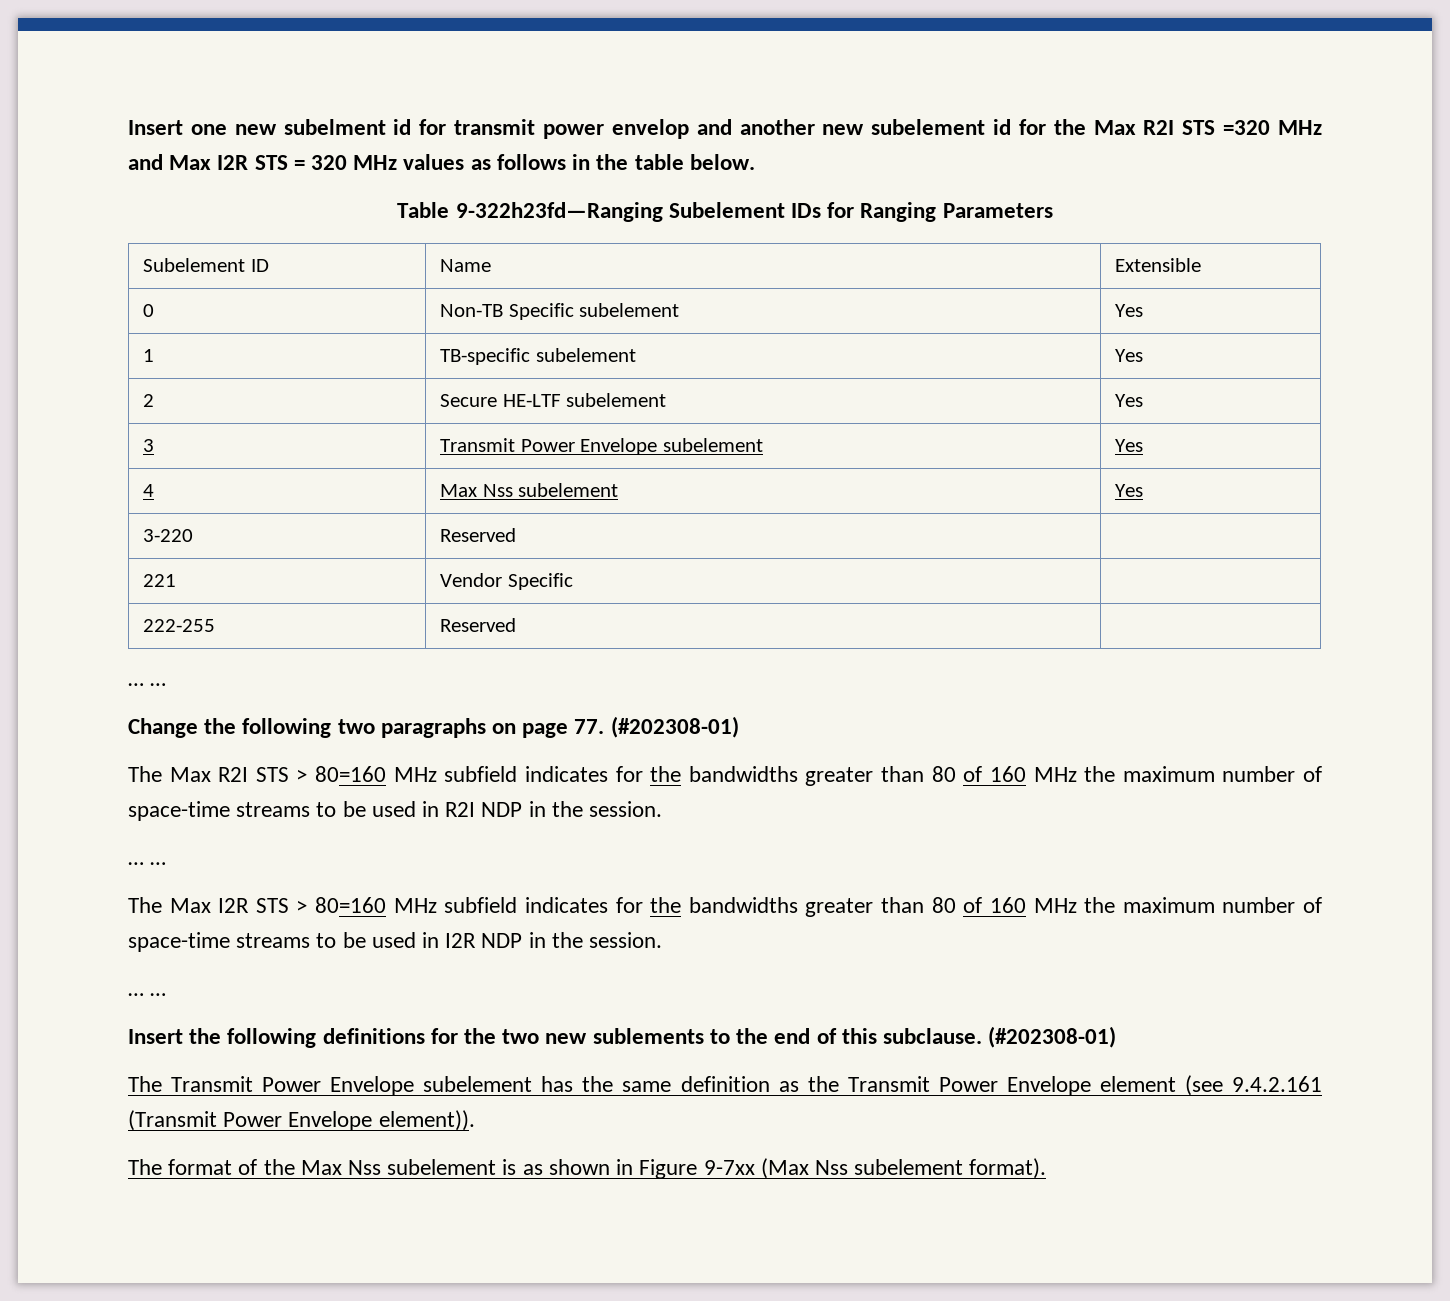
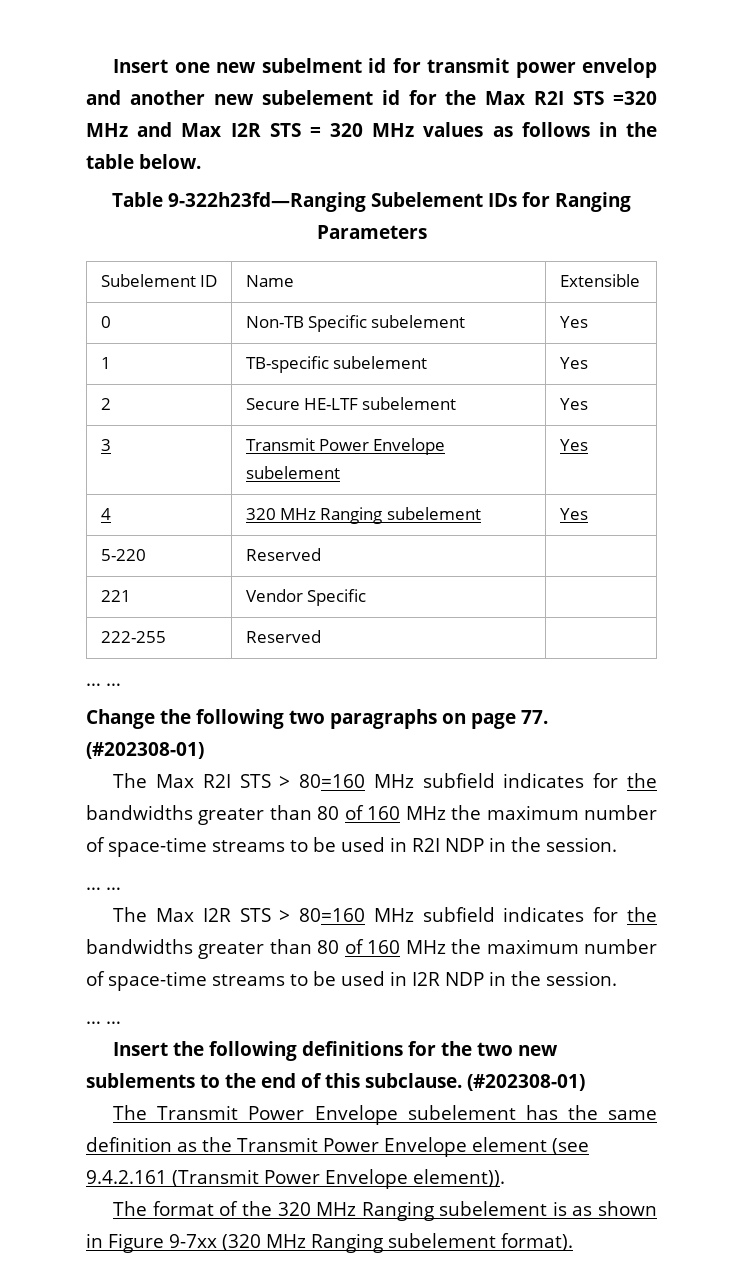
- 4 | Max Nss subelement | Yes
- 3-220 | Reserved |
+ 4 | 320 MHz Ranging subelement | Yes
+ 5-220 | Reserved |
- The format of the Max Nss subelement is as shown in Figure 9-7xx (Max Nss subelement format).
+ The format of the 320 MHz Ranging subelement is as shown in Figure 9-7xx (320 MHz Ranging subelement format).

